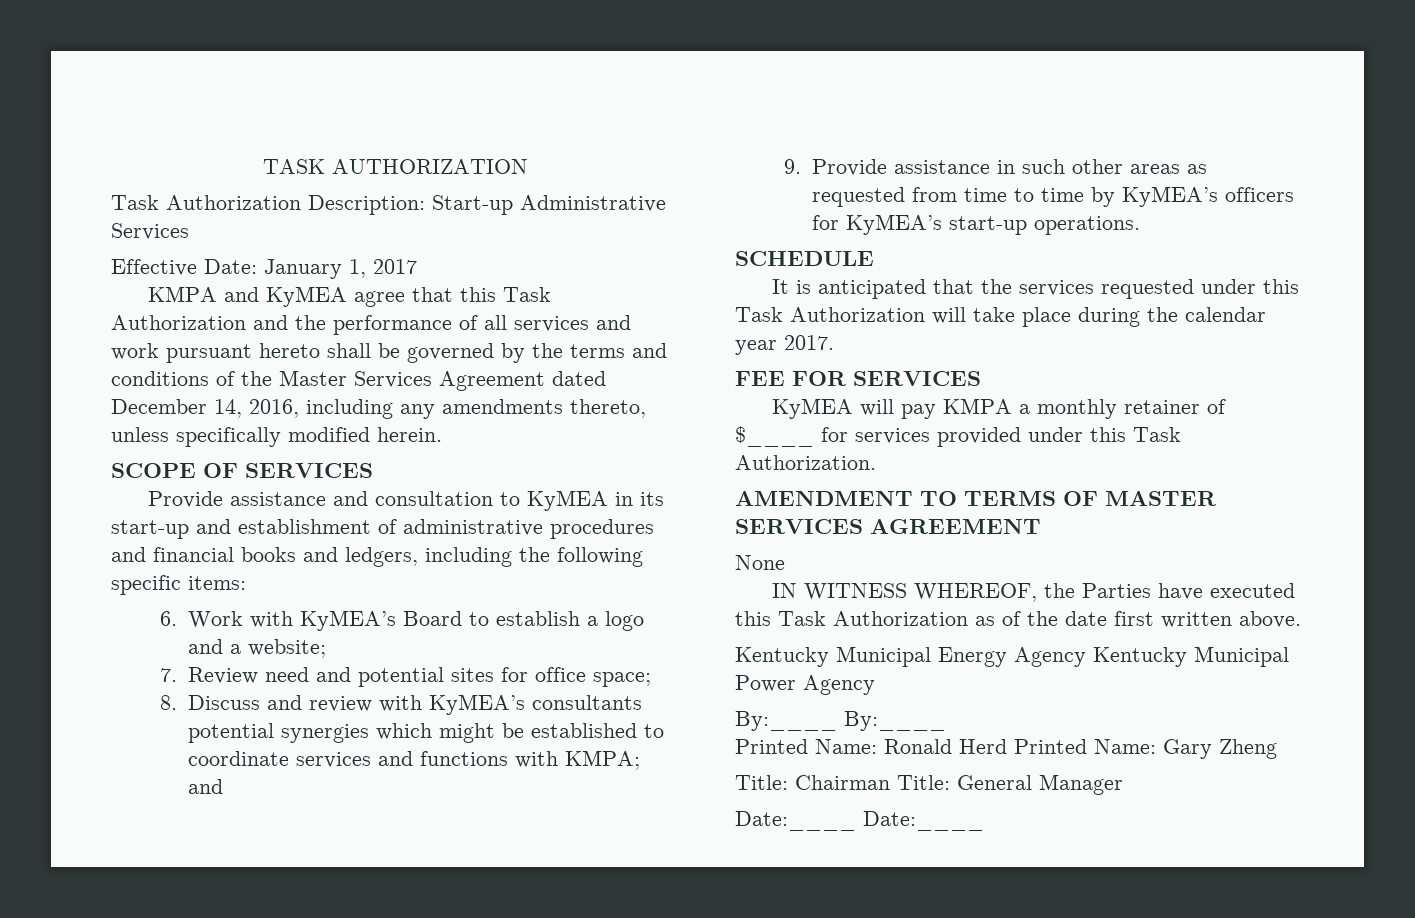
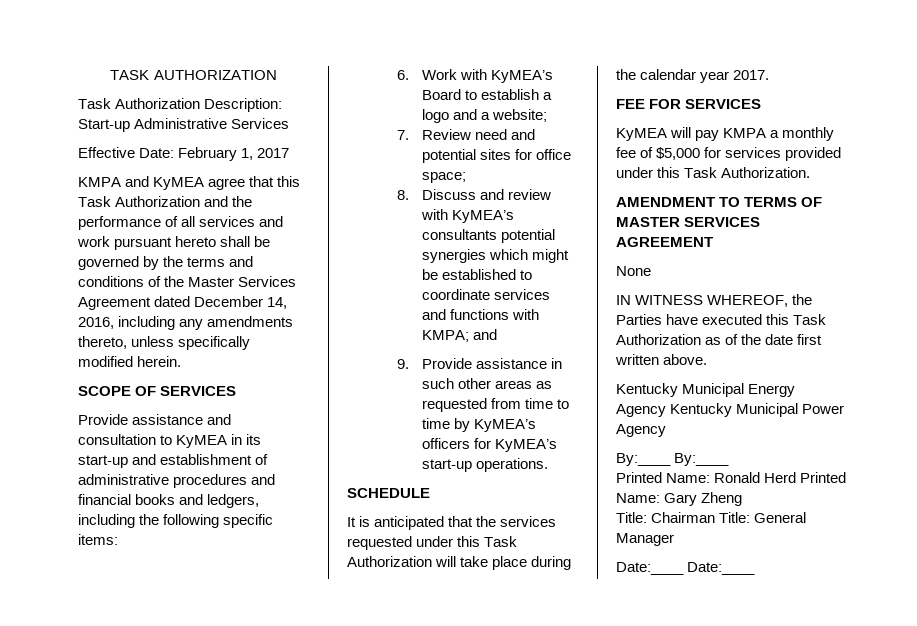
- Effective Date: January 1, 2017
+ Effective Date: February 1, 2017
- KyMEA will pay KMPA a monthly retainer of $____ for services provided under this Task Authorization.
+ KyMEA will pay KMPA a monthly fee of $5,000 for services provided under this Task Authorization.

